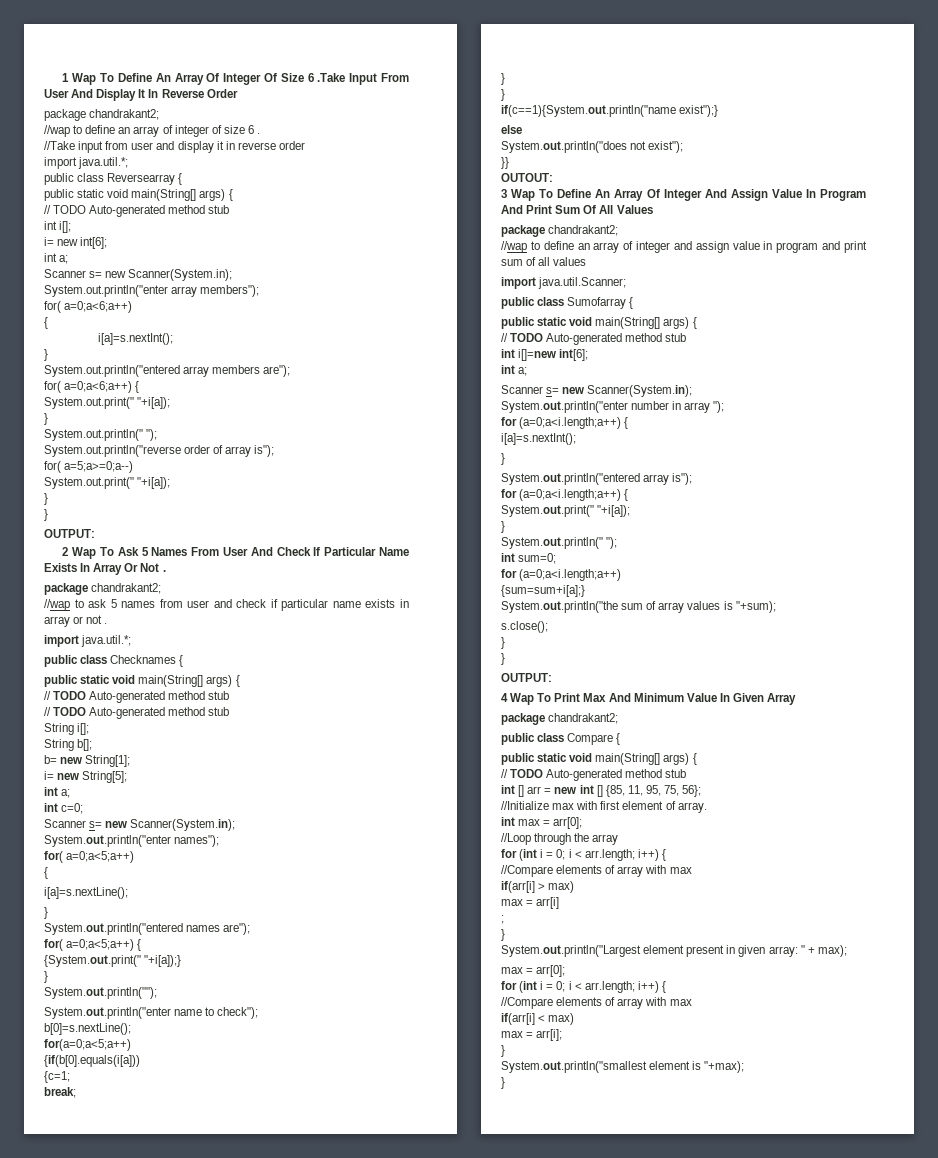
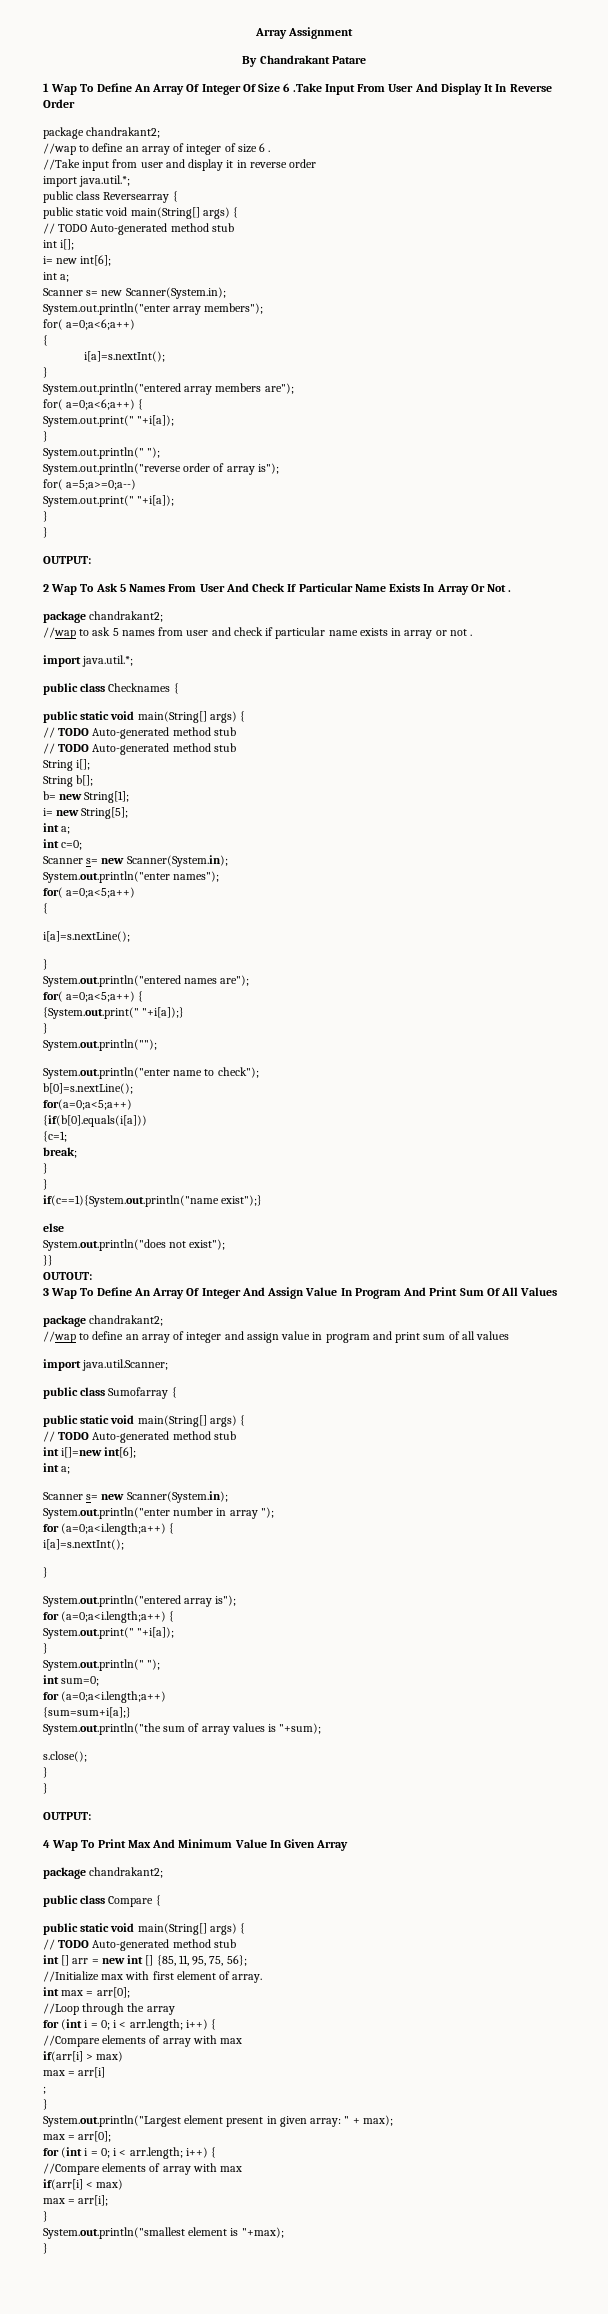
+ Array Assignment
+ By Chandrakant Patare

